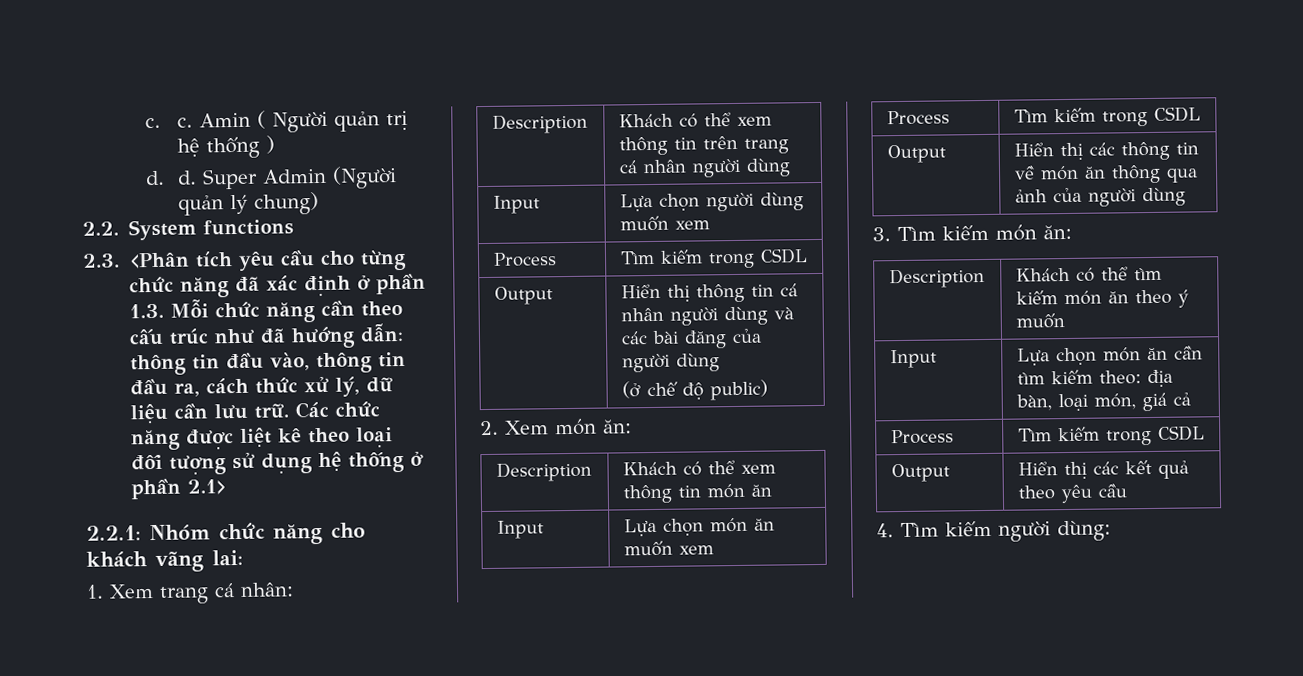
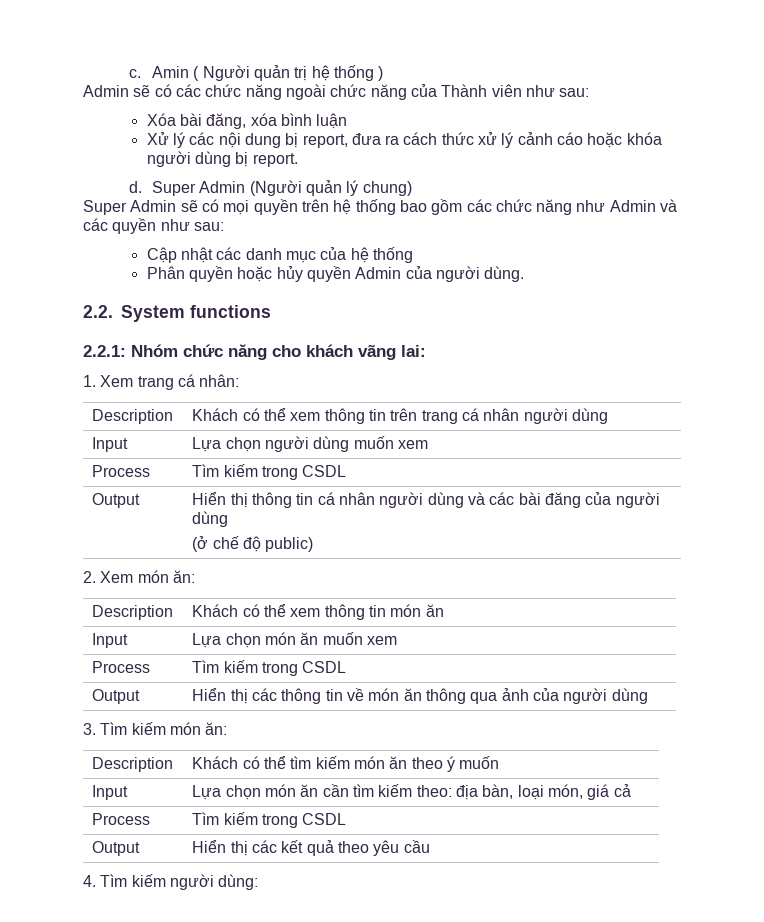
- c. c.
+ c.
- d. d.
+ Admin sẽ có các chức năng ngoài chức năng của Thành viên như sau:
+ Xóa bài đăng, xóa bình luận
+ Xử lý các nội dung bị report, đưa ra cách thức xử lý cảnh cáo hoặc khóa người dùng bị report.
+ d.
+ Super Admin sẽ có mọi quyền trên hệ thống bao gồm các chức năng như Admin và các quyền như sau:
+ Cập nhật các danh mục của hệ thống
+ Phân quyền hoặc hủy quyền Admin của người dùng.
  2.2. System functions
- 2.3. <Phân tích yêu cầu cho từng chức năng đã xác định ở phần 1.3. Mỗi chức năng cần theo cấu trúc như đã hướng dẫn: thông tin đầu vào, thông tin đầu ra, cách thức xử lý, dữ liệu cần lưu trữ. Các chức năng được liệt kê theo loại đối tượng sử dụng hệ thống ở phần 2.1>

